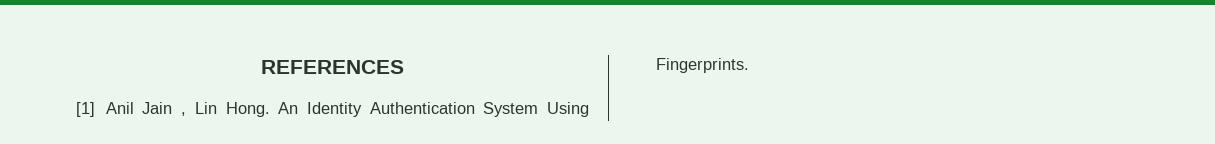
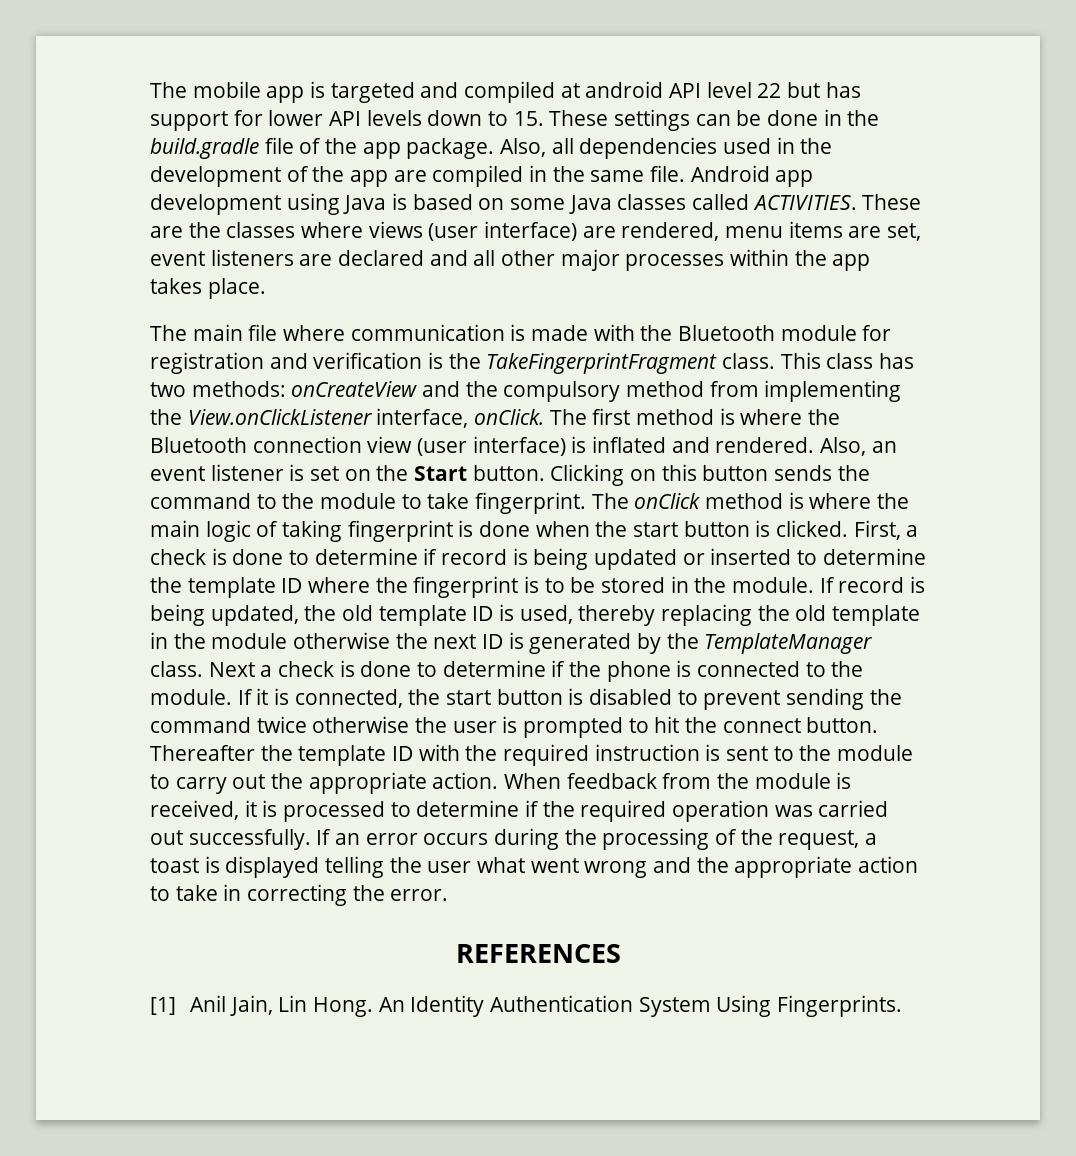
+ The mobile app is targeted and compiled at android API level 22 but has support for lower API levels down to 15. These settings can be done in the build.gradle file of the app package. Also, all dependencies used in the development of the app are compiled in the same file. Android app development using Java is based on some Java classes called ACTIVITIES. These are the classes where views (user interface) are rendered, menu items are set, event listeners are declared and all other major processes within the app takes place.
+ The main file where communication is made with the Bluetooth module for registration and verification is the TakeFingerprintFragment class. This class has two methods: onCreateView and the compulsory method from implementing the View.onClickListener interface, onClick. The first method is where the Bluetooth connection view (user interface) is inflated and rendered. Also, an event listener is set on the Start button. Clicking on this button sends the command to the module to take fingerprint. The onClick method is where the main logic of taking fingerprint is done when the start button is clicked. First, a check is done to determine if record is being updated or inserted to determine the template ID where the fingerprint is to be stored in the module. If record is being updated, the old template ID is used, thereby replacing the old template in the module otherwise the next ID is generated by the TemplateManager class. Next a check is done to determine if the phone is connected to the module. If it is connected, the start button is disabled to prevent sending the command twice otherwise the user is prompted to hit the connect button. Thereafter the template ID with the required instruction is sent to the module to carry out the appropriate action. When feedback from the module is received, it is processed to determine if the required operation was carried out successfully. If an error occurs during the processing of the request, a toast is displayed telling the user what went wrong and the appropriate action to take in correcting the error.
- [1] Anil Jain , Lin Hong.
+ [1] Anil Jain, Lin Hong.

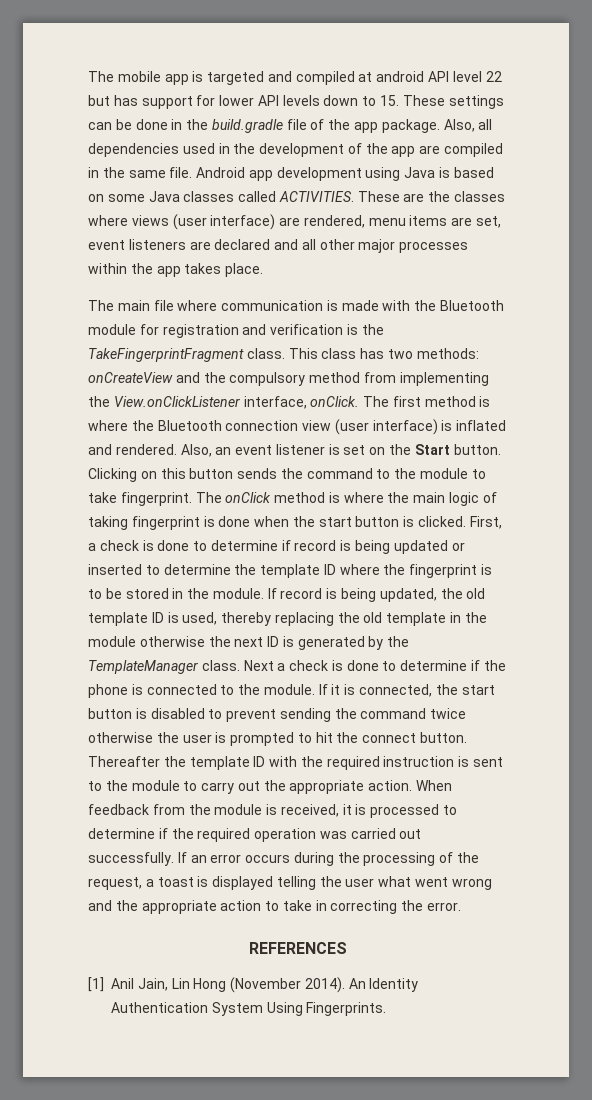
- [1] Anil Jain, Lin Hong.
+ [1] Anil Jain, Lin Hong (November 2014).

